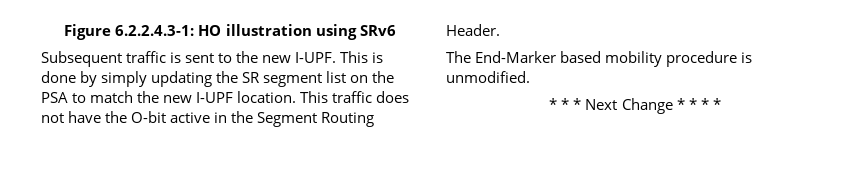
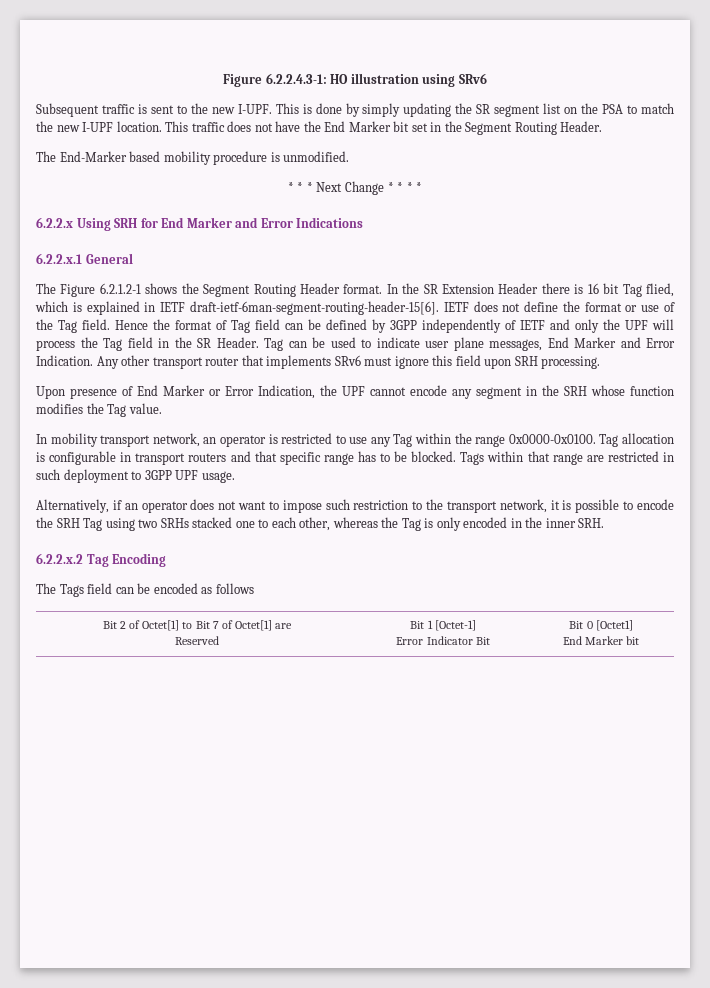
- This traffic does not have the O-bit active in the Segment Routing Header.
+ This traffic does not have the End Marker bit set in the Segment Routing Header.
+ 6.2.2.x Using SRH for End Marker and Error Indications
+ 6.2.2.x.1 General
+ The Figure 6.2.1.2-1 shows the Segment Routing Header format. In the SR Extension Header there is 16 bit Tag flied, which is explained in IETF draft-ietf-6man-segment-routing-header-15[6]. IETF does not define the format or use of the Tag field. Hence the format of Tag field can be defined by 3GPP independently of IETF and only the UPF will process the Tag field in the SR Header. Tag can be used to indicate user plane messages, End Marker and Error Indication. Any other transport router that implements SRv6 must ignore this field upon SRH processing.
+ Upon presence of End Marker or Error Indication, the UPF cannot encode any segment in the SRH whose function modifies the Tag value.
+ In mobility transport network, an operator is restricted to use any Tag within the range 0x0000-0x0100. Tag allocation is configurable in transport routers and that specific range has to be blocked. Tags within that range are restricted in such deployment to 3GPP UPF usage.
+ Alternatively, if an operator does not want to impose such restriction to the transport network, it is possible to encode the SRH Tag using two SRHs stacked one to each other, whereas the Tag is only encoded in the inner SRH.
+ 6.2.2.x.2 Tag Encoding
+ The Tags field can be encoded as follows
+ Bit 2 of Octet[1] to Bit 7 of Octet[1] are
+ Reserved | Bit 1 [Octet-1]
+ Error Indicator Bit | Bit 0 [Octet1]
+ End Marker bit

